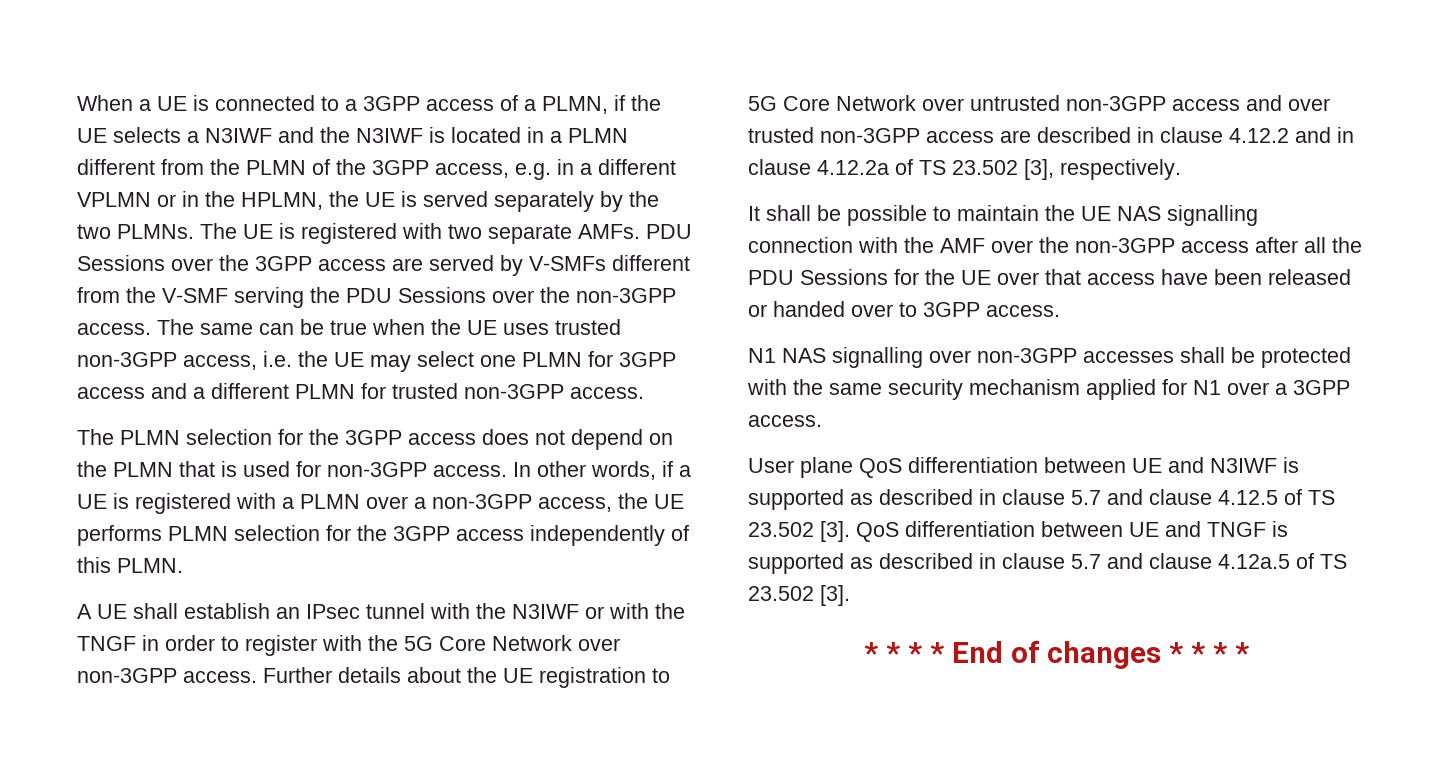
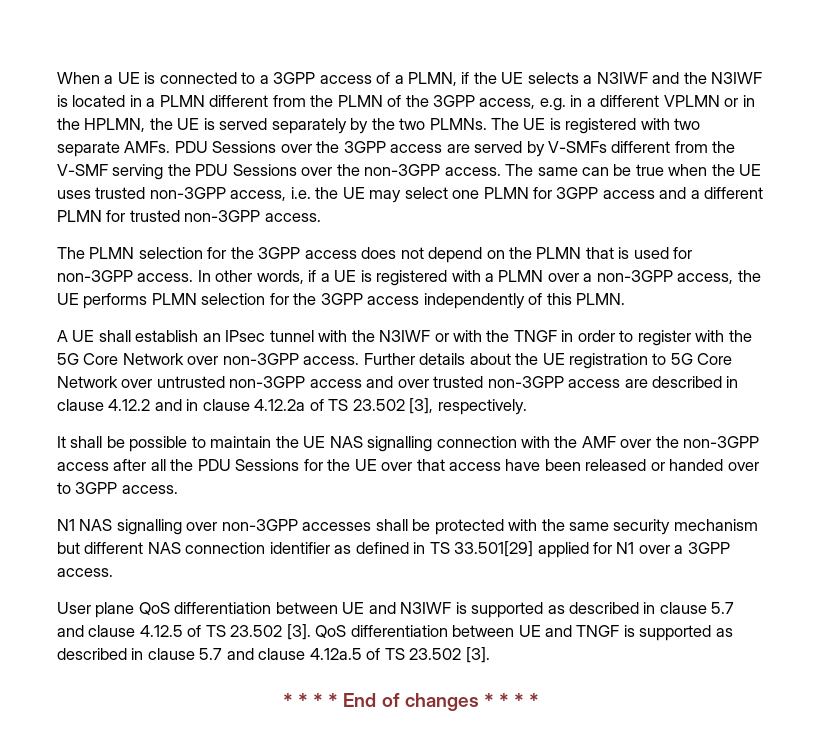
- N1 NAS signalling over non-3GPP accesses shall be protected with the same security mechanism applied for N1 over a 3GPP access.
+ N1 NAS signalling over non-3GPP accesses shall be protected with the same security mechanism but different NAS connection identifier as defined in TS 33.501[29] applied for N1 over a 3GPP access.

